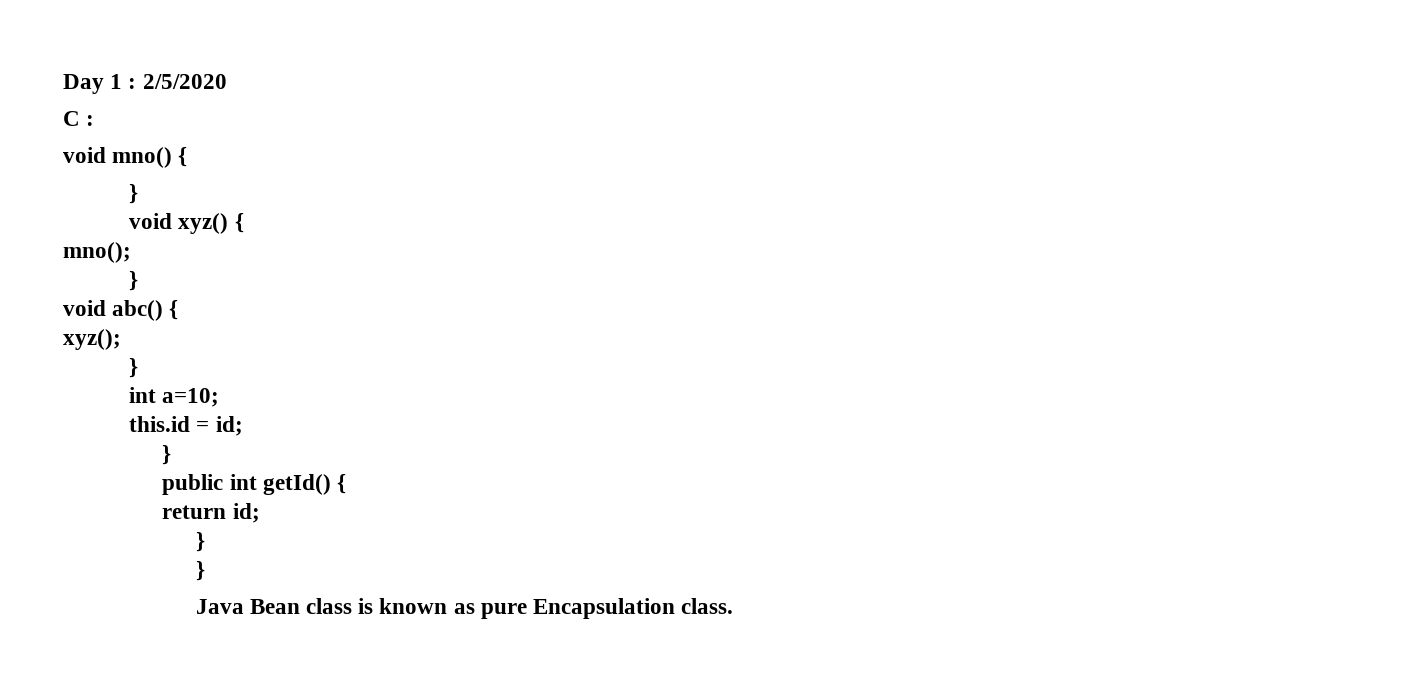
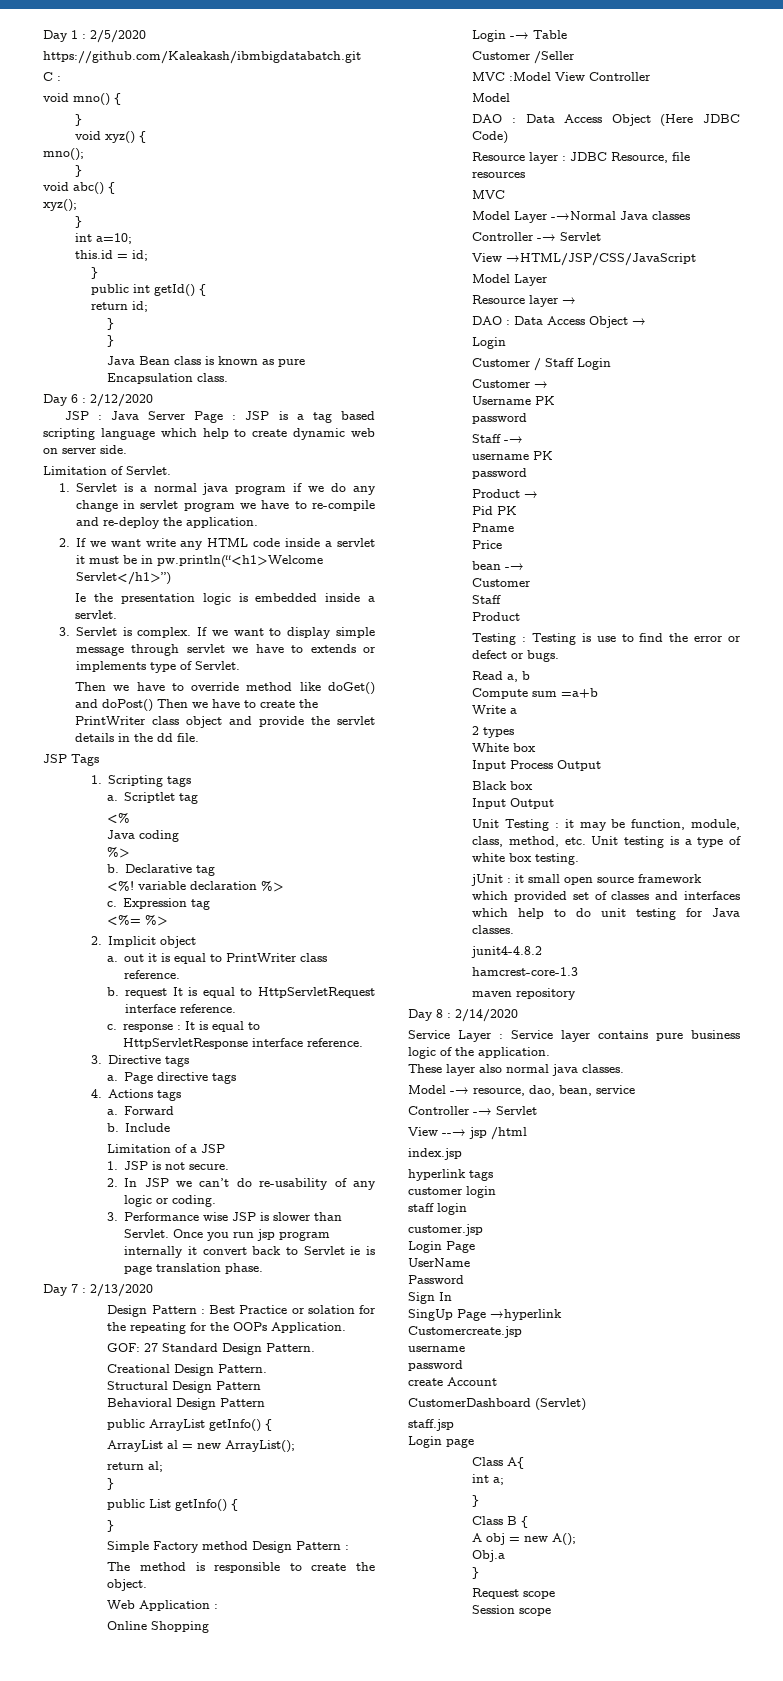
+ https://github.com/Kaleakash/ibmbigdatabatch.git
+ Day 6 : 2/12/2020
+ JSP : Java Server Page : JSP is a tag based scripting language which help to create dynamic web on server side.
+ Limitation of Servlet.
+ 1. Servlet is a normal java program if we do any change in servlet program we have to re-compile and re-deploy the application.
+ 2. If we want write any HTML code inside a servlet it must be in pw.println(“<h1>Welcome Servlet</h1>”)
+ Ie the presentation logic is embedded inside a servlet.
+ 3. Servlet is complex. If we want to display simple message through servlet we have to extends or implements type of Servlet.
+ Then we have to override method like doGet() and doPost() Then we have to create the PrintWriter class object and provide the servlet details in the dd file.
+ JSP Tags
+ 1. Scripting tags
+ a. Scriptlet tag
+ <%
+ Java coding
+ %>
+ b. Declarative tag
+ <%! variable declaration %>
+ c. Expression tag
+ <%= %>
+ 2. Implicit object
+ a. out it is equal to PrintWriter class reference.
+ b. request It is equal to HttpServletRequest interface reference.
+ c. response : It is equal to HttpServletResponse interface reference.
+ 3. Directive tags
+ a. Page directive tags
+ 4. Actions tags
+ a. Forward
+ b. Include
+ Limitation of a JSP
+ 1. JSP is not secure.
+ 2. In JSP we can’t do re-usability of any logic or coding.
+ 3. Performance wise JSP is slower than Servlet. Once you run jsp program internally it convert back to Servlet ie is page translation phase.
+ Day 7 : 2/13/2020
+ Design Pattern : Best Practice or solation for the repeating for the OOPs Application.
+ GOF: 27 Standard Design Pattern.
+ Creational Design Pattern.
+ Structural Design Pattern
+ Behavioral Design Pattern
+ public ArrayList getInfo() {
+ ArrayList al = new ArrayList();
+ return al;
+ }
+ public List getInfo() {
+ }
+ Simple Factory method Design Pattern :
+ The method is responsible to create the object.
+ Web Application :
+ Online Shopping
+ Login -→ Table
+ Customer /Seller
+ MVC :Model View Controller
+ Model
+ DAO : Data Access Object (Here JDBC Code)
+ Resource layer : JDBC Resource, file resources
+ MVC
+ Model Layer -→Normal Java classes
+ Controller -→ Servlet
+ View →HTML/JSP/CSS/JavaScript
+ Model Layer
+ Resource layer →
+ DAO : Data Access Object →
+ Login
+ Customer / Staff Login
+ Customer →
+ Username PK
+ password
+ Staff -→
+ username PK
+ password
+ Product →
+ Pid PK
+ Pname
+ Price
+ bean -→
+ Customer
+ Staff
+ Product
+ Testing : Testing is use to find the error or defect or bugs.
+ Read a, b
+ Compute sum =a+b
+ Write a
+ 2 types
+ White box
+ Input Process Output
+ Black box
+ Input Output
+ Unit Testing : it may be function, module, class, method, etc. Unit testing is a type of white box testing.
+ jUnit : it small open source framework which provided set of classes and interfaces which help to do unit testing for Java classes.
+ junit4-4.8.2
+ hamcrest-core-1.3
+ maven repository
+ Day 8 : 2/14/2020
+ Service Layer : Service layer contains pure business logic of the application.
+ These layer also normal java classes.
+ Model -→ resource, dao, bean, service
+ Controller -→ Servlet
+ View --→ jsp /html
+ index.jsp
+ hyperlink tags
+ customer login
+ staff login
+ customer.jsp
+ Login Page
+ UserName
+ Password
+ Sign In
+ SingUp Page →hyperlink
+ Customercreate.jsp
+ username
+ password
+ create Account
+ CustomerDashboard (Servlet)
+ staff.jsp
+ Login page
+ Class A{
+ int a;
+ }
+ Class B {
+ A obj = new A();
+ Obj.a
+ }
+ Request scope
+ Session scope

